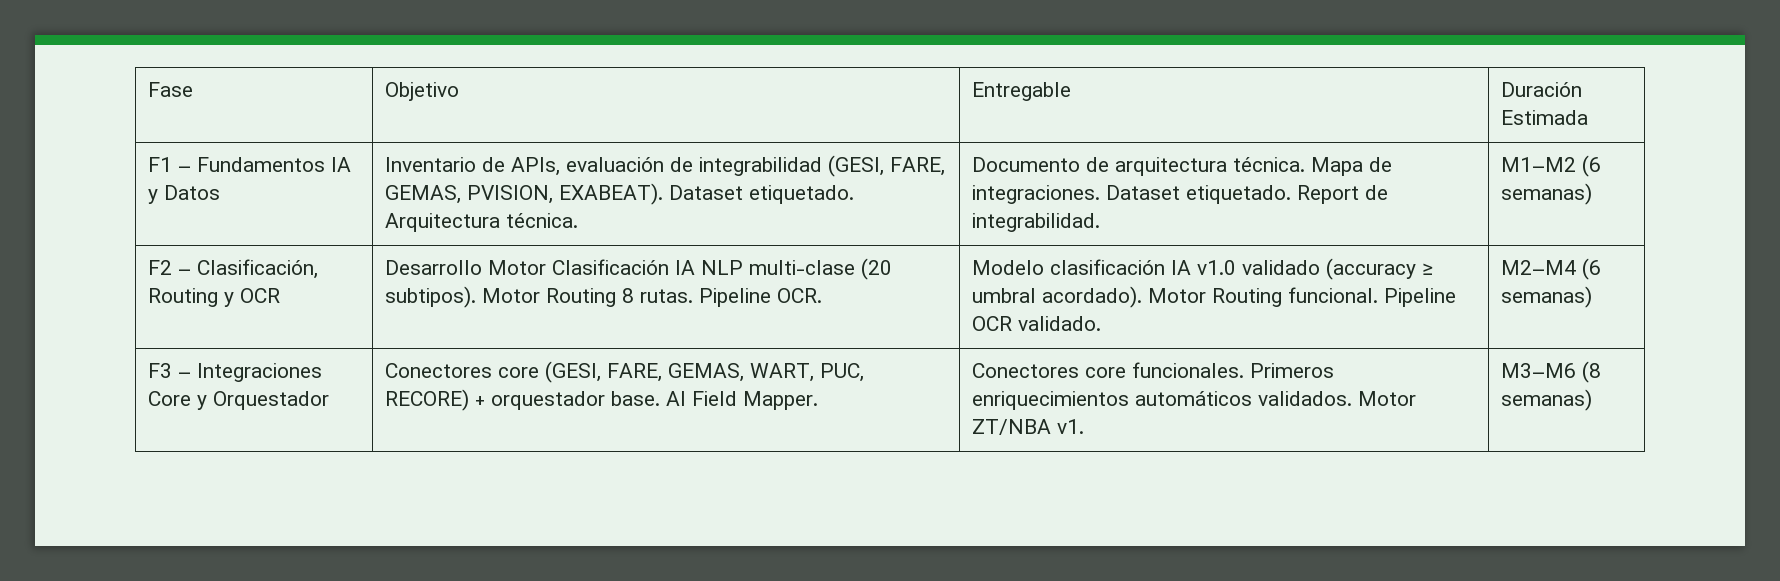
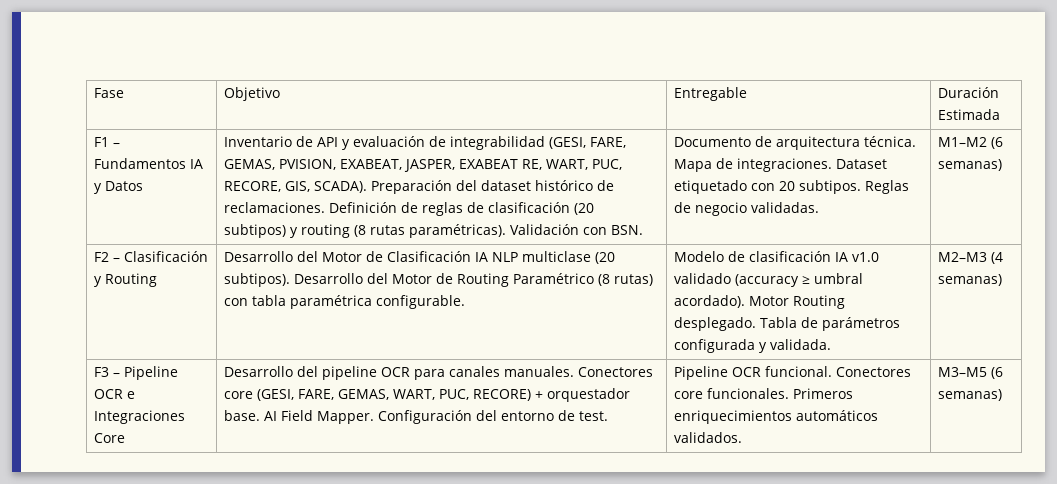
- Inventario de APIs, evaluación de integrabilidad (GESI, FARE, GEMAS, PVISION, EXABEAT). Dataset etiquetado. Arquitectura técnica.
+ Inventario de API y evaluación de integrabilidad (GESI, FARE, GEMAS, PVISION, EXABEAT, JASPER, EXABEAT RE, WART, PUC, RECORE, GIS, SCADA). Preparación del dataset histórico de reclamaciones. Definición de reglas de clasificación (20 subtipos) y routing (8 rutas paramétricas). Validación con BSN.
- Dataset etiquetado. Report de integrabilidad.
+ Dataset etiquetado con 20 subtipos. Reglas de negocio validadas.
- F2 – Clasificación, Routing y OCR | Desarrollo Motor Clasificación IA NLP multi-clase (20 subtipos).
+ F2 – Clasificación y Routing | Desarrollo del Motor de Clasificación IA NLP multiclase (20 subtipos).
- Motor Routing 8 rutas. Pipeline OCR.
+ Desarrollo del Motor de Routing Paramétrico (8 rutas) con tabla paramétrica configurable.
- Modelo clasificación IA v1.0 validado (accuracy ≥ umbral acordado).
+ Modelo de clasificación IA v1.0 validado (accuracy ≥ umbral acordado).
- Motor Routing funcional. Pipeline OCR validado. | M2–M4 (6 semanas)
+ Motor Routing desplegado. Tabla de parámetros configurada y validada. | M2–M3 (4 semanas)
- F3 – Integraciones Core y Orquestador | Conectores core (GESI, FARE, GEMAS, WART, PUC, RECORE) + orquestador base.
+ F3 – Pipeline OCR e Integraciones Core | Desarrollo del pipeline OCR para canales manuales. Conectores core (GESI, FARE, GEMAS, WART, PUC, RECORE) + orquestador base.
- AI Field Mapper. | Conectores core funcionales.
+ AI Field Mapper. Configuración del entorno de test. | Pipeline OCR funcional. Conectores core funcionales.
- Primeros enriquecimientos automáticos validados. Motor ZT/NBA v1. | M3–M6 (8 semanas)
+ Primeros enriquecimientos automáticos validados. | M3–M5 (6 semanas)

